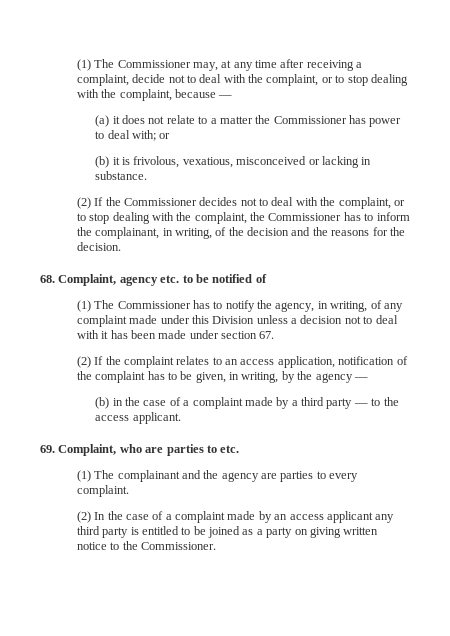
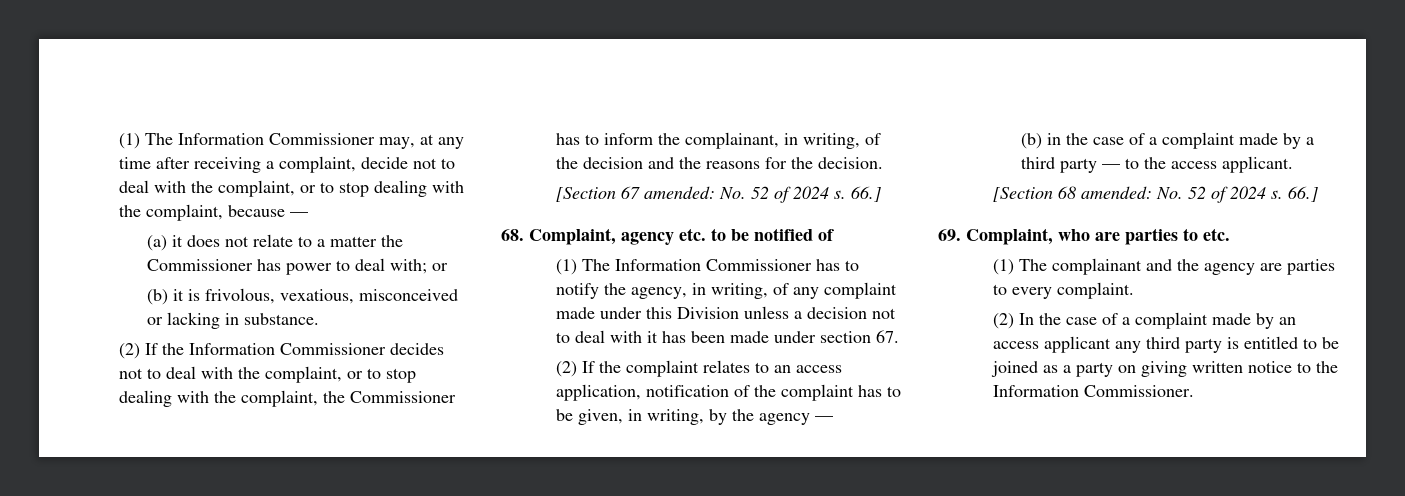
- (1) The Commissioner may, at any time after receiving a complaint, decide not to deal with the complaint, or to stop dealing with the complaint, because —
+ (1) The Information Commissioner may, at any time after receiving a complaint, decide not to deal with the complaint, or to stop dealing with the complaint, because —
- (2) If the Commissioner decides not to deal with the complaint, or to stop dealing with the complaint, the Commissioner has to inform the complainant, in writing, of the decision and the reasons for the decision.
+ (2) If the Information Commissioner decides not to deal with the complaint, or to stop dealing with the complaint, the Commissioner has to inform the complainant, in writing, of the decision and the reasons for the decision.
+ [Section 67 amended: No. 52 of 2024 s. 66.]
- (1) The Commissioner has to notify the agency, in writing, of any complaint made under this Division unless a decision not to deal with it has been made under section 67.
+ (1) The Information Commissioner has to notify the agency, in writing, of any complaint made under this Division unless a decision not to deal with it has been made under section 67.
+ [Section 68 amended: No. 52 of 2024 s. 66.]
- (2) In the case of a complaint made by an access applicant any third party is entitled to be joined as a party on giving written notice to the Commissioner.
+ (2) In the case of a complaint made by an access applicant any third party is entitled to be joined as a party on giving written notice to the Information Commissioner.

